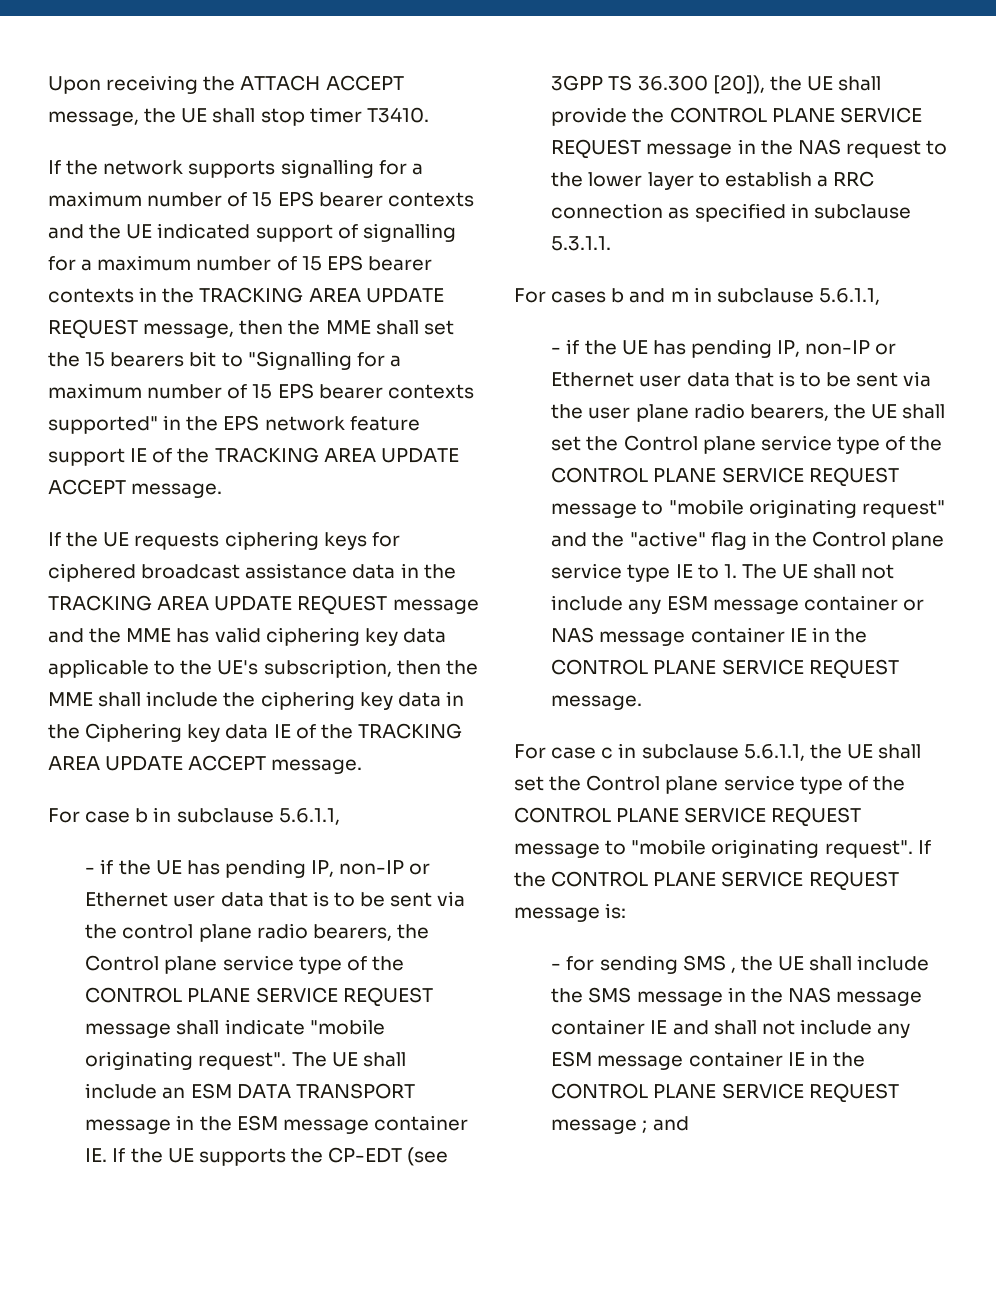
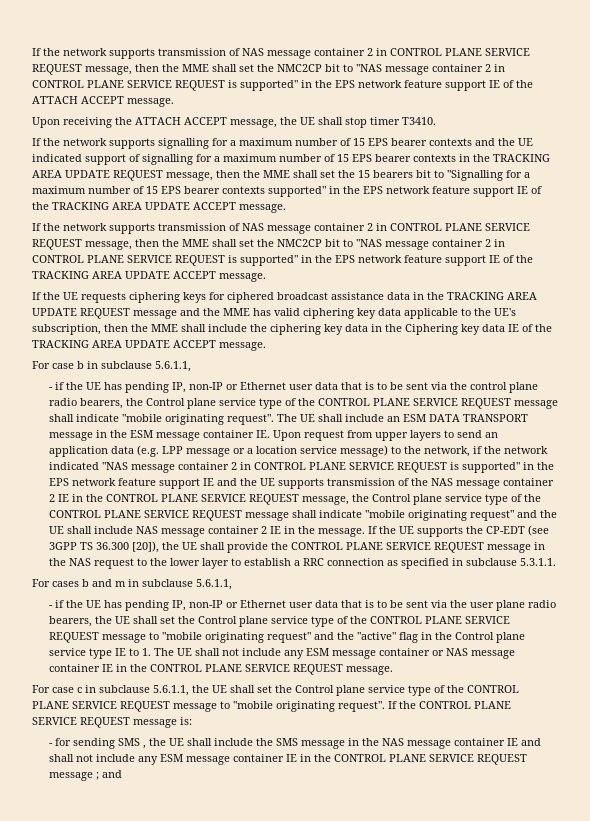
+ If the network supports transmission of NAS message container 2 in CONTROL PLANE SERVICE REQUEST message, then the MME shall set the NMC2CP bit to "NAS message container 2 in CONTROL PLANE SERVICE REQUEST is supported" in the EPS network feature support IE of the ATTACH ACCEPT message.
+ If the network supports transmission of NAS message container 2 in CONTROL PLANE SERVICE REQUEST message, then the MME shall set the NMC2CP bit to "NAS message container 2 in CONTROL PLANE SERVICE REQUEST is supported" in the EPS network feature support IE of the TRACKING AREA UPDATE ACCEPT message.
- The UE shall include an ESM DATA TRANSPORT message in the ESM message container IE. If the UE supports the CP-EDT (see 3GPP TS 36.300 [20]), the UE shall provide the CONTROL PLANE SERVICE REQUEST message in the NAS request to the lower layer to establish a RRC connection as specified in subclause 5.3.1.1.
+ The UE shall include an ESM DATA TRANSPORT message in the ESM message container IE. Upon request from upper layers to send an application data (e.g. LPP message or a location service message) to the network, if the network indicated "NAS message container 2 in CONTROL PLANE SERVICE REQUEST is supported" in the EPS network feature support IE and the UE supports transmission of the NAS message container 2 IE in the CONTROL PLANE SERVICE REQUEST message, the Control plane service type of the CONTROL PLANE SERVICE REQUEST message shall indicate "mobile originating request" and the UE shall include NAS message container 2 IE in the message. If the UE supports the CP-EDT (see 3GPP TS 36.300 [20]), the UE shall provide the CONTROL PLANE SERVICE REQUEST message in the NAS request to the lower layer to establish a RRC connection as specified in subclause 5.3.1.1.

